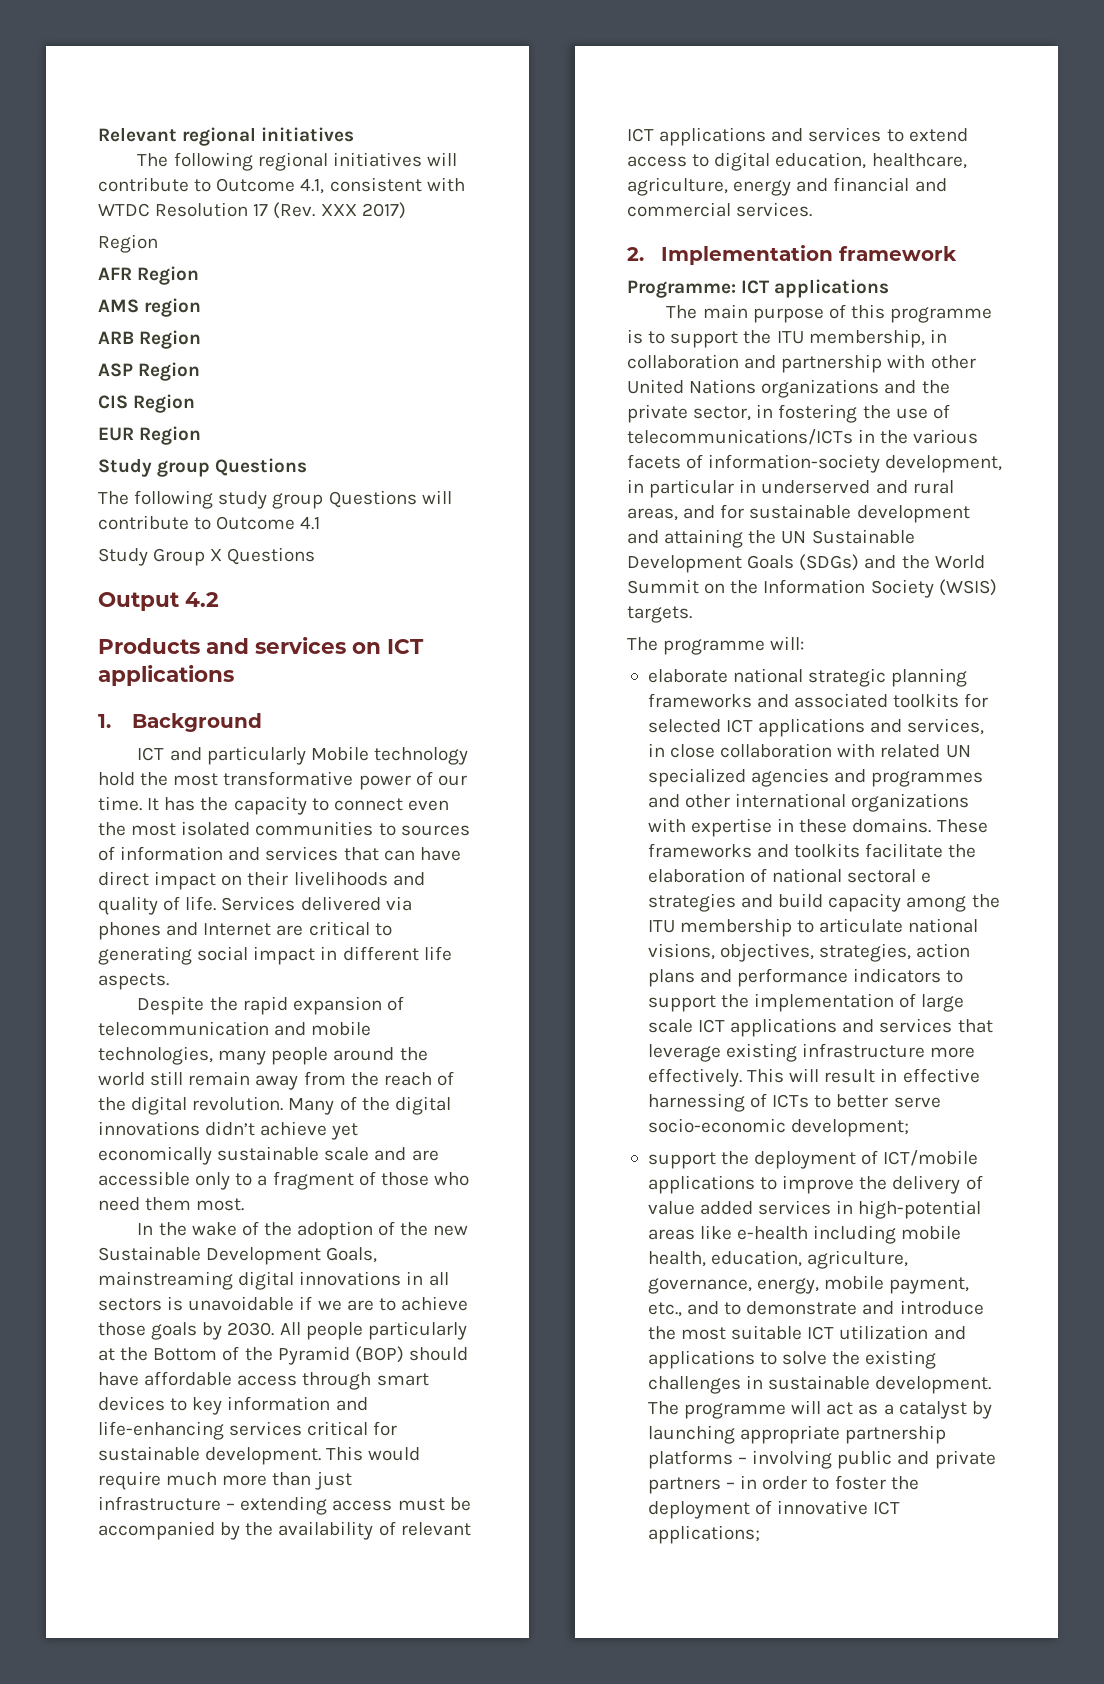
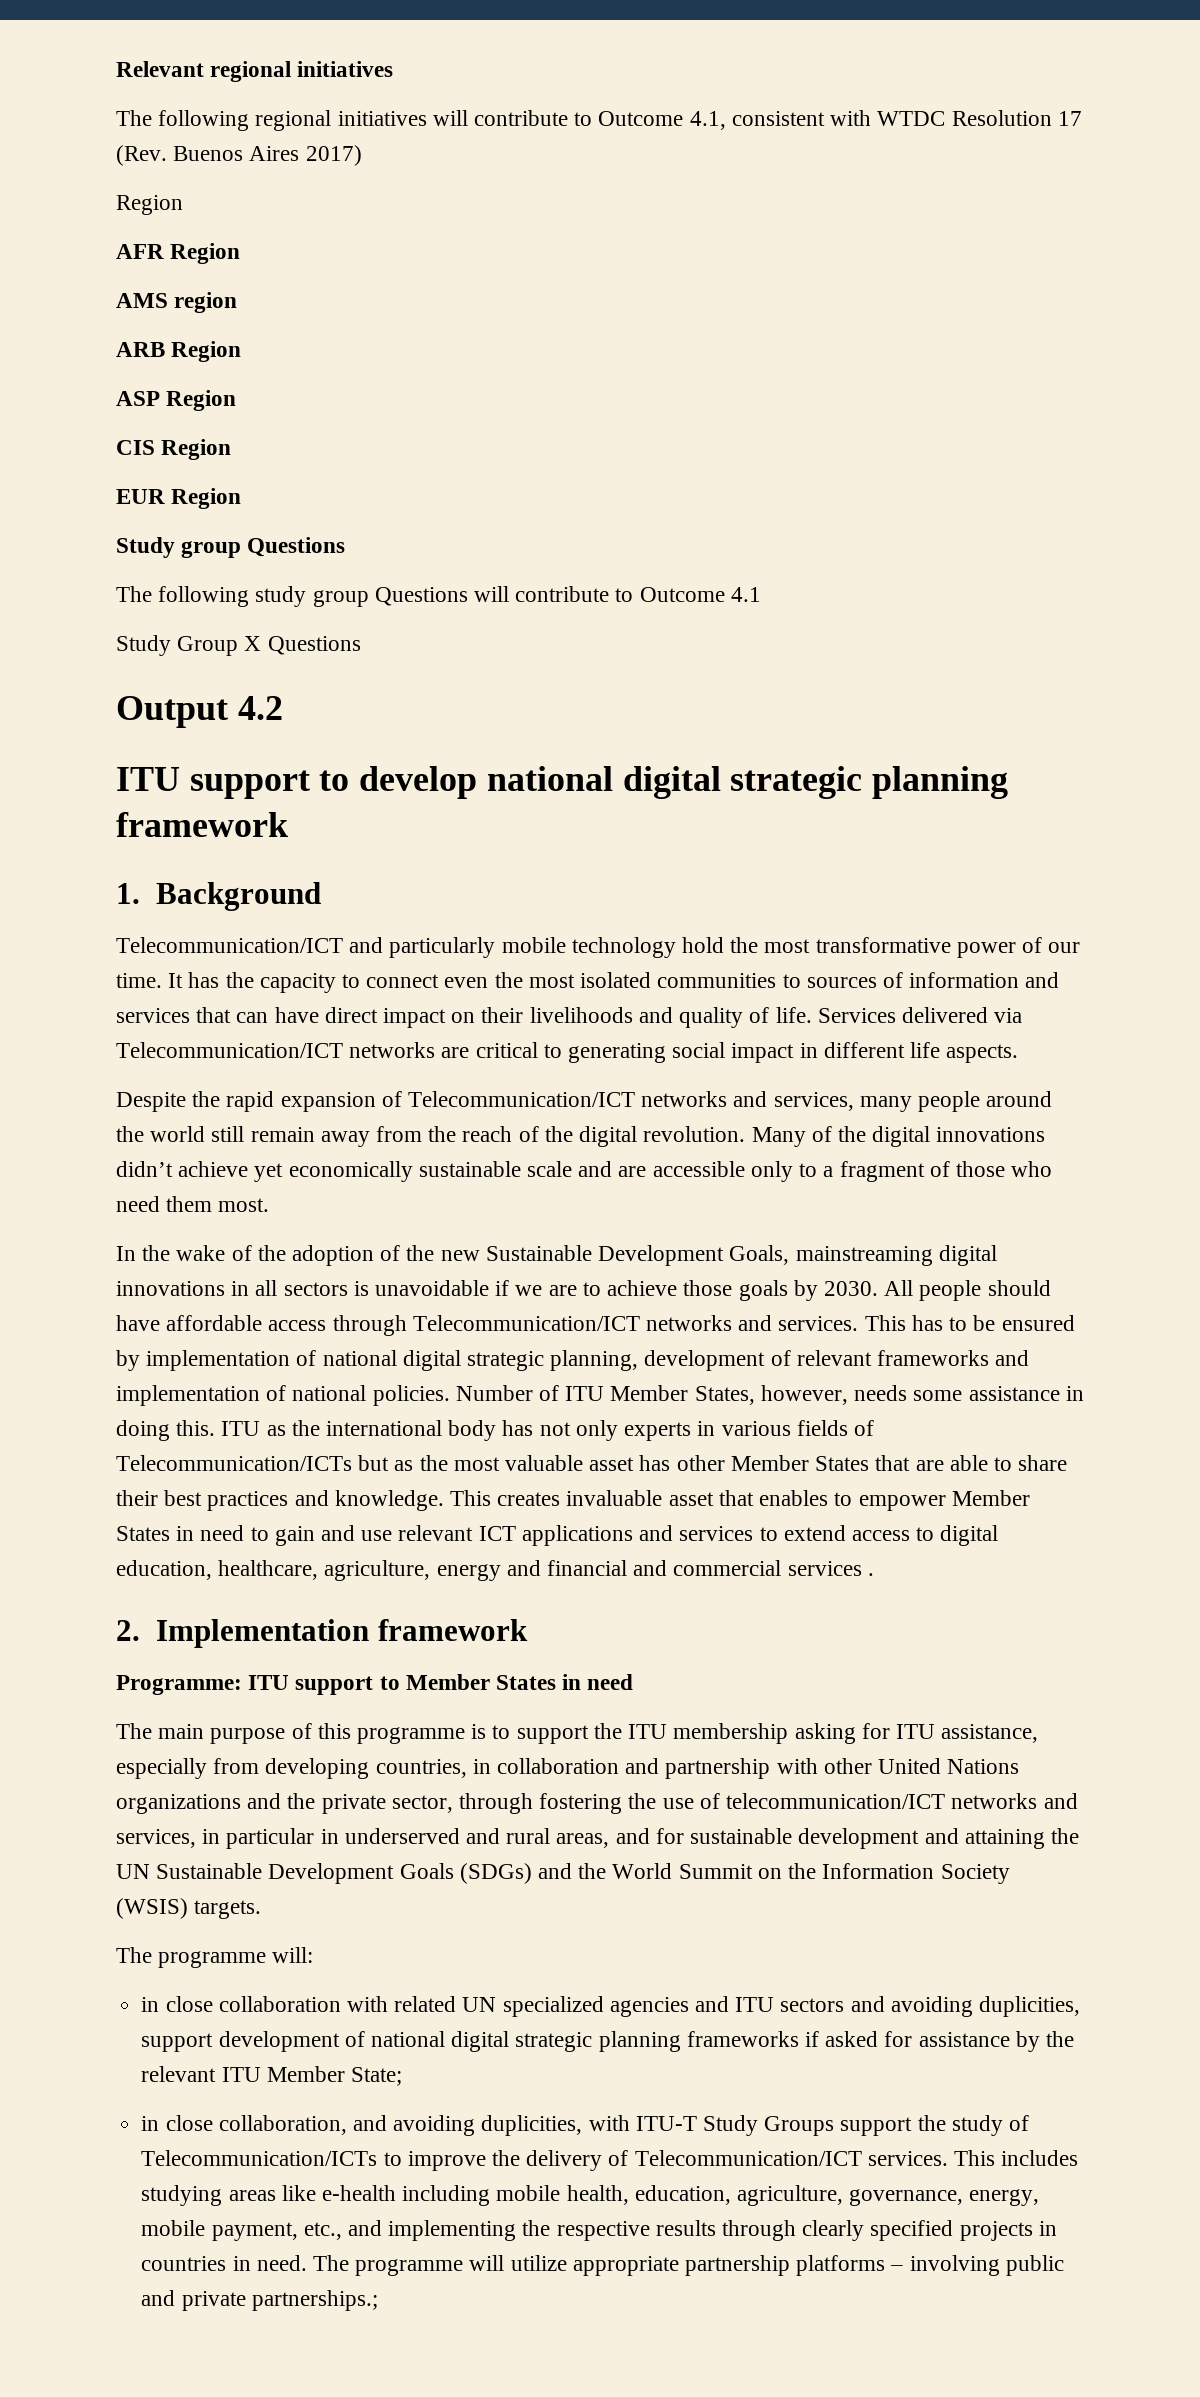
- The following regional initiatives will contribute to Outcome 4.1, consistent with WTDC Resolution 17 (Rev. XXX 2017)
+ The following regional initiatives will contribute to Outcome 4.1, consistent with WTDC Resolution 17 (Rev. Buenos Aires 2017)
- Products and services on ICT applications
+ ITU support to develop national digital strategic planning framework
- ICT and particularly Mobile technology hold the most transformative power of our time.
+ Telecommunication/ICT and particularly mobile technology hold the most transformative power of our time.
- Services delivered via phones and Internet are critical to generating social impact in different life aspects.
+ Services delivered via Telecommunication/ICT networks are critical to generating social impact in different life aspects.
- Despite the rapid expansion of telecommunication and mobile technologies, many people around the world still remain away from the reach of the digital revolution.
+ Despite the rapid expansion of Telecommunication/ICT networks and services, many people around the world still remain away from the reach of the digital revolution.
- All people particularly at the Bottom of the Pyramid (BOP) should have affordable access through smart devices to key information and life-enhancing services critical for sustainable development. This would require much more than just infrastructure – extending access must be accompanied by the availability of relevant ICT applications and services to extend access to digital education, healthcare, agriculture, energy and financial and commercial services.
+ All people should have affordable access through Telecommunication/ICT networks and services. This has to be ensured by implementation of national digital strategic planning, development of relevant frameworks and implementation of national policies. Number of ITU Member States, however, needs some assistance in doing this. ITU as the international body has not only experts in various fields of Telecommunication/ICTs but as the most valuable asset has other Member States that are able to share their best practices and knowledge. This creates invaluable asset that enables to empower Member States in need to gain and use relevant ICT applications and services to extend access to digital education, healthcare, agriculture, energy and financial and commercial services .
- Programme: ICT applications
+ Programme: ITU support to Member States in need
- The main purpose of this programme is to support the ITU membership, in collaboration and partnership with other United Nations organizations and the private sector, in fostering the use of telecommunications/ICTs in the various facets of information-society development, in particular in underserved and rural areas, and for sustainable development and attaining the UN Sustainable Development Goals (SDGs) and the World Summit on the Information Society (WSIS) targets.
+ The main purpose of this programme is to support the ITU membership asking for ITU assistance, especially from developing countries, in collaboration and partnership with other United Nations organizations and the private sector, through fostering the use of telecommunication/ICT networks and services, in particular in underserved and rural areas, and for sustainable development and attaining the UN Sustainable Development Goals (SDGs) and the World Summit on the Information Society (WSIS) targets.
- elaborate national strategic planning frameworks and associated toolkits for selected ICT applications and services, in close collaboration with related UN specialized agencies and programmes and other international organizations with expertise in these domains. These frameworks and toolkits facilitate the elaboration of national sectoral e strategies and build capacity among the ITU membership to articulate national visions, objectives, strategies, action plans and performance indicators to support the implementation of large scale ICT applications and services that leverage existing infrastructure more effectively. This will result in effective harnessing of ICTs to better serve socio-economic development;
- support the deployment of ICT/mobile applications to improve the delivery of value added services in high-potential areas like e-health including mobile health, education, agriculture, governance, energy, mobile payment, etc., and to demonstrate and introduce the most suitable ICT utilization and applications to solve the existing challenges in sustainable development. The programme will act as a catalyst by launching appropriate partnership platforms – involving public and private partners – in order to foster the deployment of innovative ICT applications;
+ in close collaboration with related UN specialized agencies and ITU sectors and avoiding duplicities, support development of national digital strategic planning frameworks if asked for assistance by the relevant ITU Member State;
+ in close collaboration, and avoiding duplicities, with ITU-T Study Groups support the study of Telecommunication/ICTs to improve the delivery of Telecommunication/ICT services. This includes studying areas like e-health including mobile health, education, agriculture, governance, energy, mobile payment, etc., and implementing the respective results through clearly specified projects in countries in need. The programme will utilize appropriate partnership platforms – involving public and private partnerships.;

